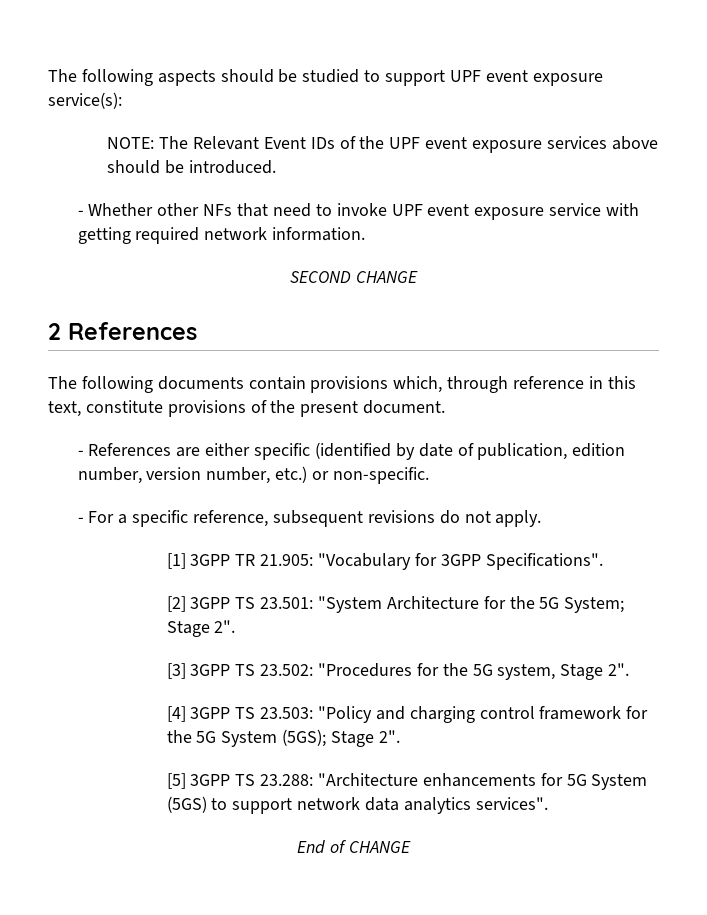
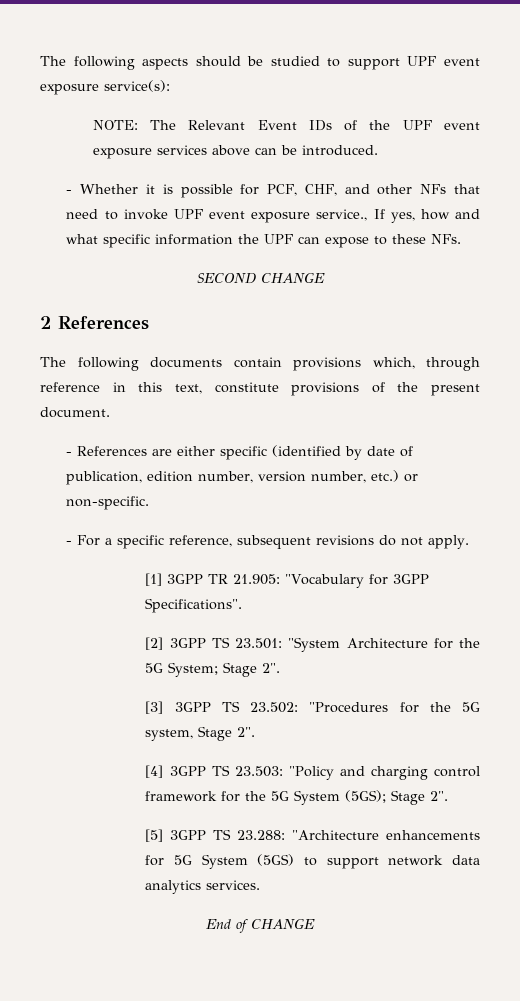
- NOTE: The Relevant Event IDs of the UPF event exposure services above should be introduced.
+ NOTE: The Relevant Event IDs of the UPF event exposure services above can be introduced.
- - Whether other NFs that need to invoke UPF event exposure service with getting required network information.
+ - Whether it is possible for PCF, CHF, and other NFs that need to invoke UPF event exposure service., If yes, how and what specific information the UPF can expose to these NFs.
- [5] 3GPP TS 23.288: "Architecture enhancements for 5G System (5GS) to support network data analytics services".
+ [5] 3GPP TS 23.288: "Architecture enhancements for 5G System (5GS) to support network data analytics services.

